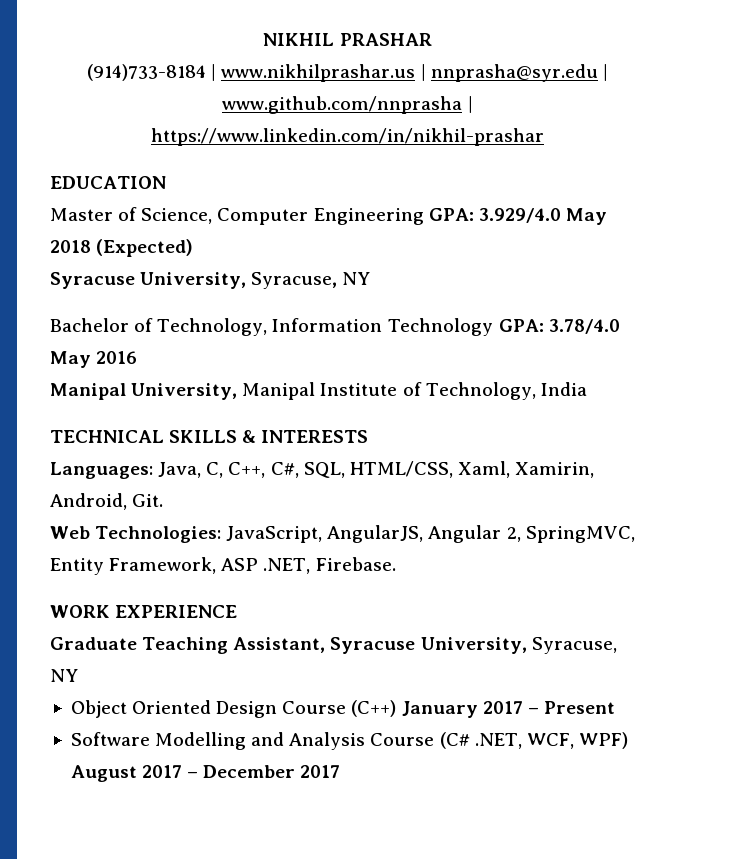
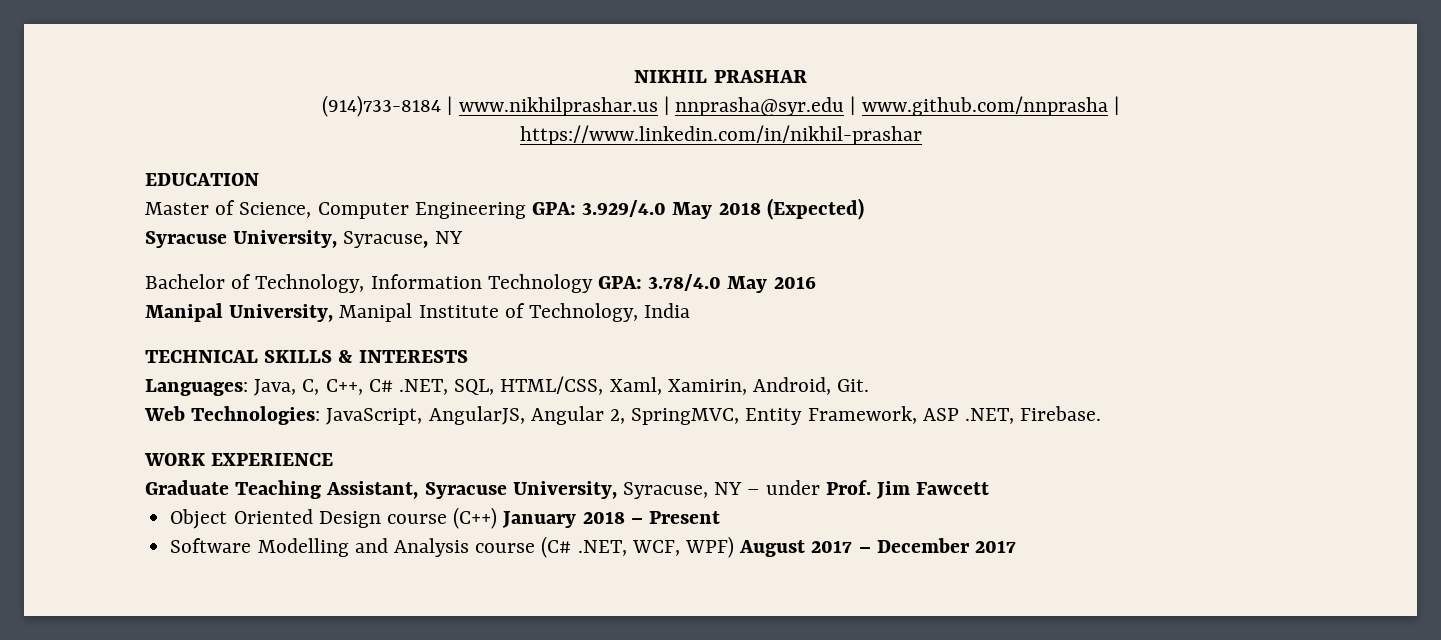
- Languages: Java, C, C++, C#, SQL, HTML/CSS, Xaml, Xamirin, Android, Git.
+ Languages: Java, C, C++, C# .NET, SQL, HTML/CSS, Xaml, Xamirin, Android, Git.
- Graduate Teaching Assistant, Syracuse University, Syracuse, NY
+ Graduate Teaching Assistant, Syracuse University, Syracuse, NY – under Prof. Jim Fawcett
- Object Oriented Design Course (C++) January 2017 – Present
+ Object Oriented Design course (C++) January 2018 – Present
- Software Modelling and Analysis Course (C# .NET, WCF, WPF) August 2017 – December 2017
+ Software Modelling and Analysis course (C# .NET, WCF, WPF) August 2017 – December 2017

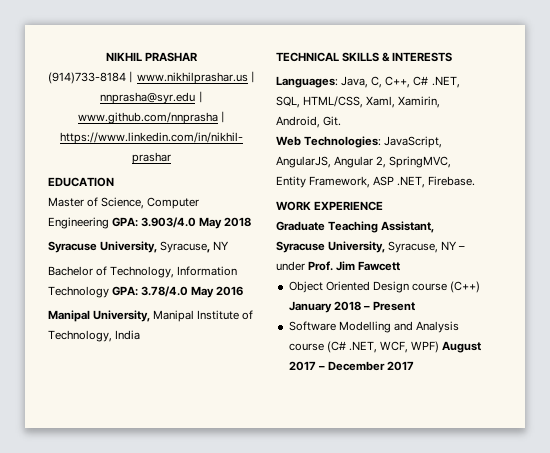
- Master of Science, Computer Engineering GPA: 3.929/4.0 May 2018 (Expected)
+ Master of Science, Computer Engineering GPA: 3.903/4.0 May 2018

